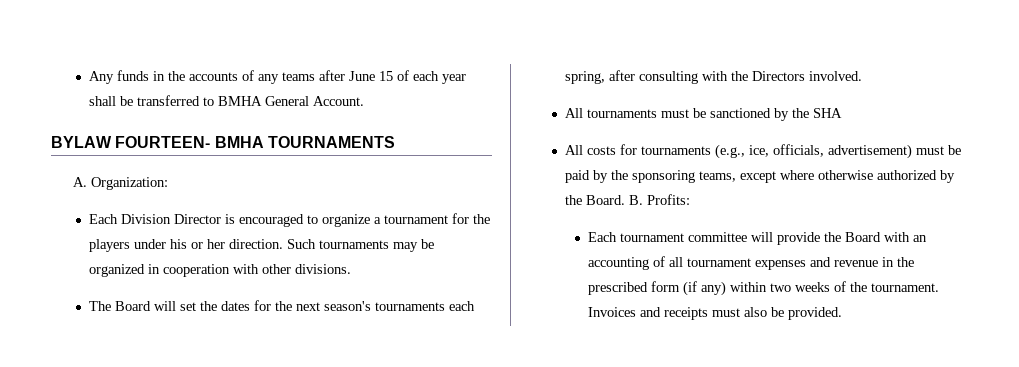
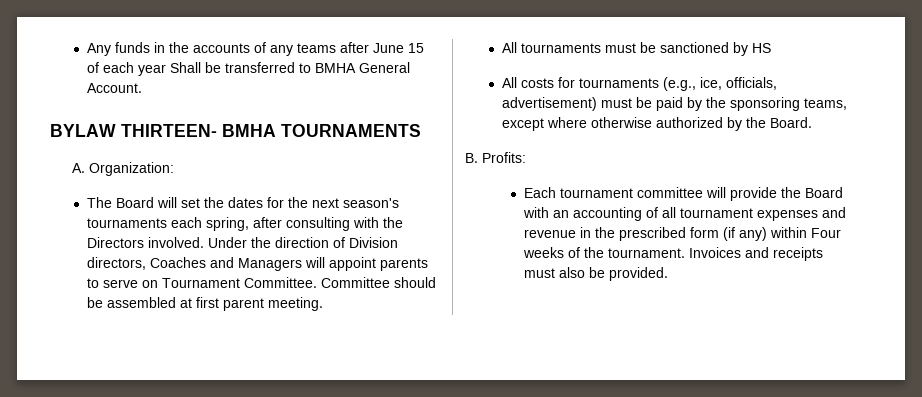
- Any funds in the accounts of any teams after June 15 of each year shall be transferred to BMHA General Account.
+ Any funds in the accounts of any teams after June 15 of each year Shall be transferred to BMHA General Account.
- BYLAW FOURTEEN- BMHA TOURNAMENTS
+ BYLAW THIRTEEN- BMHA TOURNAMENTS
- Each Division Director is encouraged to organize a tournament for the players under his or her direction. Such tournaments may be organized in cooperation with other divisions.
+ Under the direction of Division directors, Coaches and Managers will appoint parents to serve on Tournament Committee. Committee should be assembled at first parent meeting.
- All tournaments must be sanctioned by the SHA
+ All tournaments must be sanctioned by HS
- All costs for tournaments (e.g., ice, officials, advertisement) must be paid by the sponsoring teams, except where otherwise authorized by the Board. B. Profits:
+ All costs for tournaments (e.g., ice, officials, advertisement) must be paid by the sponsoring teams, except where otherwise authorized by the Board.
+ B. Profits:
- Each tournament committee will provide the Board with an accounting of all tournament expenses and revenue in the prescribed form (if any) within two weeks of the tournament.
+ Each tournament committee will provide the Board with an accounting of all tournament expenses and revenue in the prescribed form (if any) within Four weeks of the tournament.

